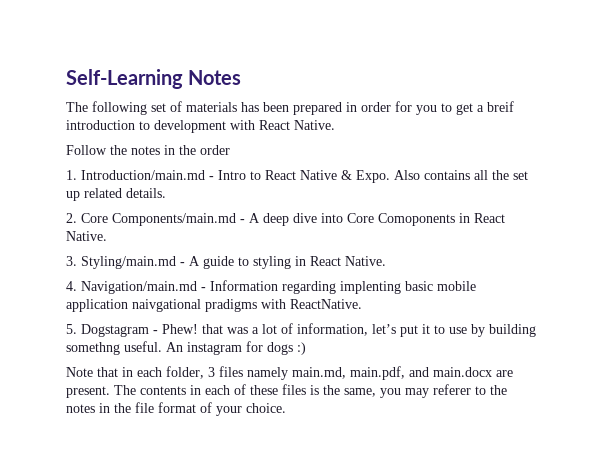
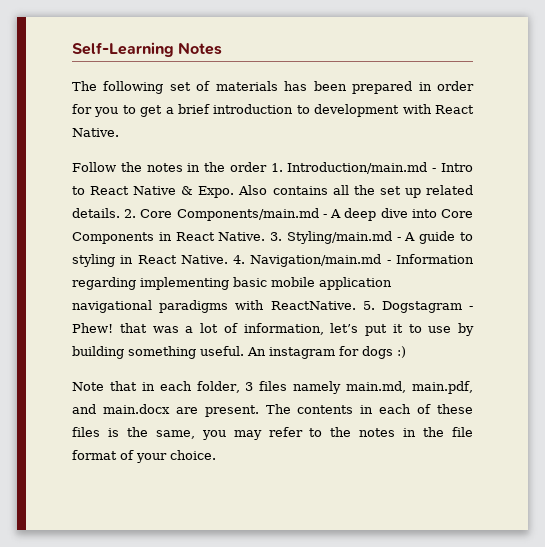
- The following set of materials has been prepared in order for you to get a breif introduction to development with React Native.
+ The following set of materials has been prepared in order for you to get a brief introduction to development with React Native.
- Follow the notes in the order
- 1. Introduction/main.md - Intro to React Native & Expo.
+ Follow the notes in the order 1. Introduction/main.md - Intro to React Native & Expo.
- Also contains all the set up related details.
- 2. Core Components/main.md - A deep dive into Core Comoponents in React Native.
- 3. Styling/main.md - A guide to styling in React Native.
- 4. Navigation/main.md - Information regarding implenting basic mobile application naivgational pradigms with ReactNative.
- 5. Dogstagram - Phew! that was a lot of information, let’s put it to use by building somethng useful.
+ Also contains all the set up related details. 2. Core Components/main.md - A deep dive into Core Components in React Native. 3. Styling/main.md - A guide to styling in React Native. 4. Navigation/main.md - Information regarding implementing basic mobile application navigational paradigms with ReactNative. 5. Dogstagram - Phew! that was a lot of information, let’s put it to use by building something useful.
- The contents in each of these files is the same, you may referer to the notes in the file format of your choice.
+ The contents in each of these files is the same, you may refer to the notes in the file format of your choice.

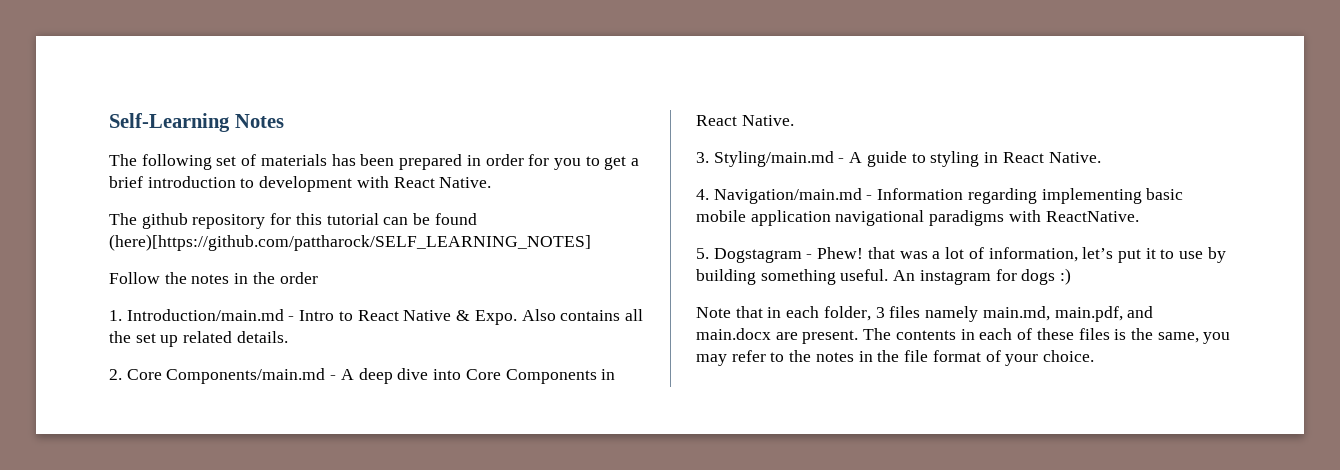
+ The github repository for this tutorial can be found (here)[https://github.com/pattharock/SELF_LEARNING_NOTES]
- Follow the notes in the order 1. Introduction/main.md - Intro to React Native & Expo.
+ Follow the notes in the order
+ 1. Introduction/main.md - Intro to React Native & Expo.
- Also contains all the set up related details. 2. Core Components/main.md - A deep dive into Core Components in React Native. 3. Styling/main.md - A guide to styling in React Native. 4. Navigation/main.md - Information regarding implementing basic mobile application navigational paradigms with ReactNative. 5. Dogstagram - Phew! that was a lot of information, let’s put it to use by building something useful.
+ Also contains all the set up related details.
+ 2. Core Components/main.md - A deep dive into Core Components in React Native.
+ 3. Styling/main.md - A guide to styling in React Native.
+ 4. Navigation/main.md - Information regarding implementing basic mobile application navigational paradigms with ReactNative.
+ 5. Dogstagram - Phew! that was a lot of information, let’s put it to use by building something useful.

